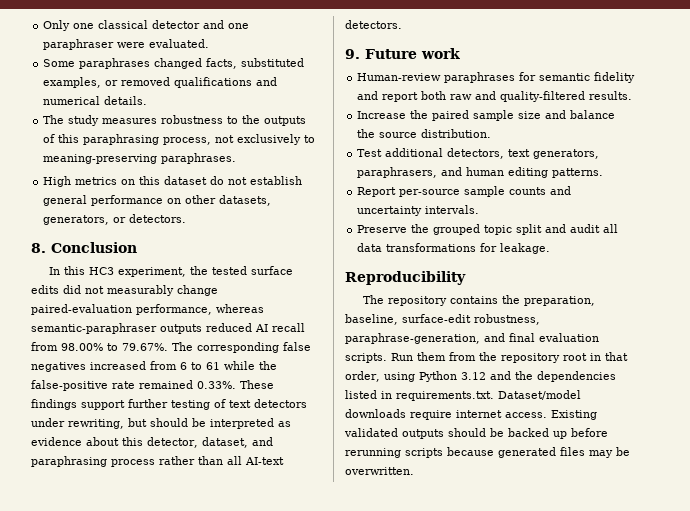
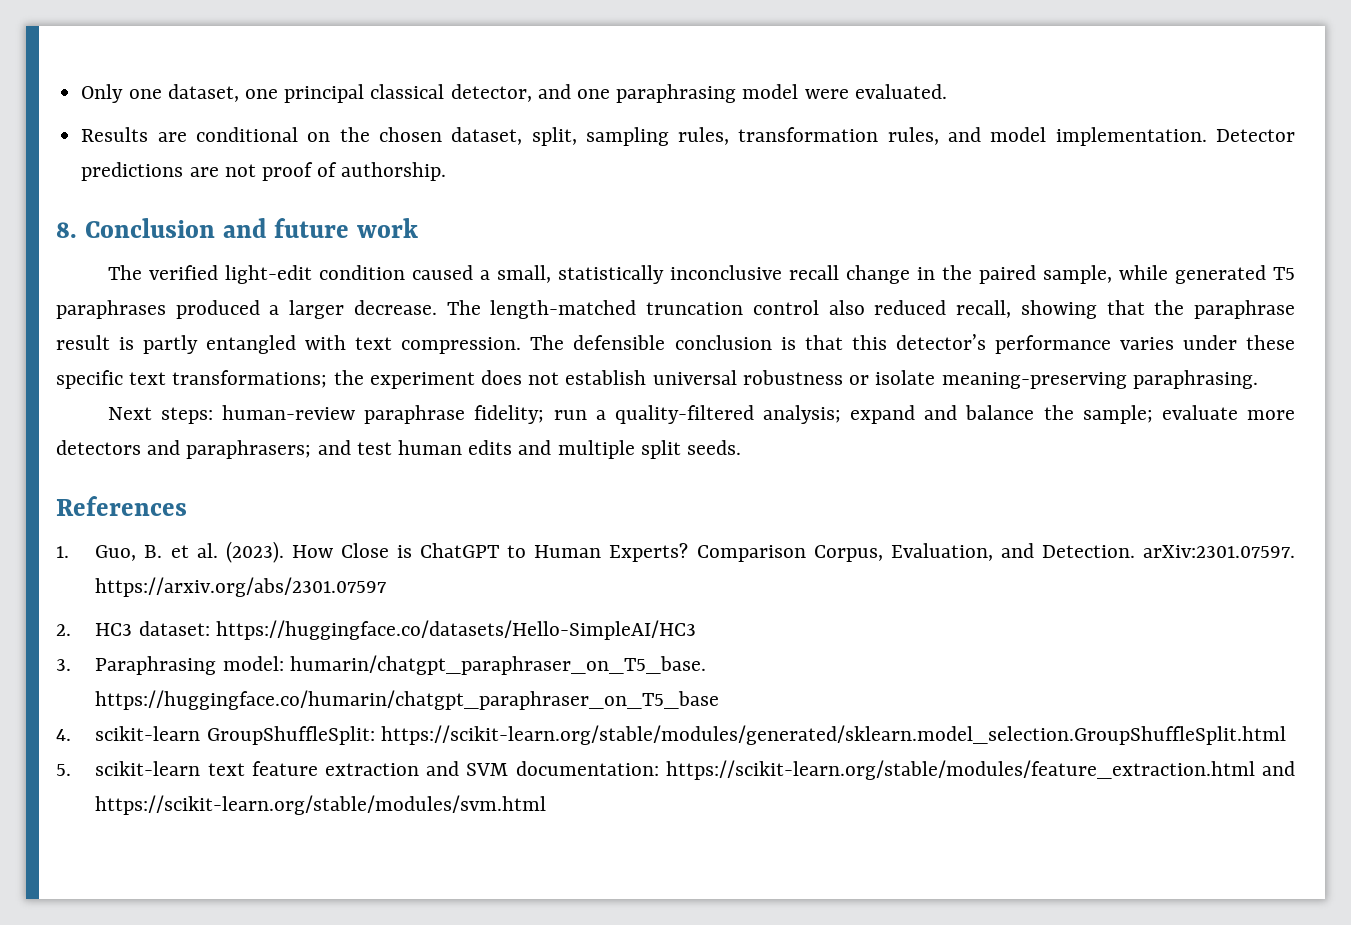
- Only one classical detector and one paraphraser were evaluated.
- Some paraphrases changed facts, substituted examples, or removed qualifications and numerical details.
- The study measures robustness to the outputs of this paraphrasing process, not exclusively to meaning-preserving paraphrases.
- High metrics on this dataset do not establish general performance on other datasets, generators, or detectors.
- 8. Conclusion
- In this HC3 experiment, the tested surface edits did not measurably change paired-evaluation performance, whereas semantic-paraphraser outputs reduced AI recall from 98.00% to 79.67%. The corresponding false negatives increased from 6 to 61 while the false-positive rate remained 0.33%. These findings support further testing of text detectors under rewriting, but should be interpreted as evidence about this detector, dataset, and paraphrasing process rather than all AI-text detectors.
- 9. Future work
- Human-review paraphrases for semantic fidelity and report both raw and quality-filtered results.
- Increase the paired sample size and balance the source distribution.
- Test additional detectors, text generators, paraphrasers, and human editing patterns.
- Report per-source sample counts and uncertainty intervals.
- Preserve the grouped topic split and audit all data transformations for leakage.
- Reproducibility
- The repository contains the preparation, baseline, surface-edit robustness, paraphrase-generation, and final evaluation scripts. Run them from the repository root in that order, using Python 3.12 and the dependencies listed in requirements.txt. Dataset/model downloads require internet access. Existing validated outputs should be backed up before rerunning scripts because generated files may be overwritten.
+ Only one dataset, one principal classical detector, and one paraphrasing model were evaluated.
+ Results are conditional on the chosen dataset, split, sampling rules, transformation rules, and model implementation. Detector predictions are not proof of authorship.
+ 8. Conclusion and future work
+ The verified light-edit condition caused a small, statistically inconclusive recall change in the paired sample, while generated T5 paraphrases produced a larger decrease. The length-matched truncation control also reduced recall, showing that the paraphrase result is partly entangled with text compression. The defensible conclusion is that this detector’s performance varies under these specific text transformations; the experiment does not establish universal robustness or isolate meaning-preserving paraphrasing.
+ Next steps: human-review paraphrase fidelity; run a quality-filtered analysis; expand and balance the sample; evaluate more detectors and paraphrasers; and test human edits and multiple split seeds.
+ References
+ 1. Guo, B. et al. (2023). How Close is ChatGPT to Human Experts? Comparison Corpus, Evaluation, and Detection. arXiv:2301.07597. https://arxiv.org/abs/2301.07597
+ 2. HC3 dataset: https://huggingface.co/datasets/Hello-SimpleAI/HC3
+ 3. Paraphrasing model: humarin/chatgpt_paraphraser_on_T5_base. https://huggingface.co/humarin/chatgpt_paraphraser_on_T5_base
+ 4. scikit-learn GroupShuffleSplit: https://scikit-learn.org/stable/modules/generated/sklearn.model_selection.GroupShuffleSplit.html
+ 5. scikit-learn text feature extraction and SVM documentation: https://scikit-learn.org/stable/modules/feature_extraction.html and https://scikit-learn.org/stable/modules/svm.html

